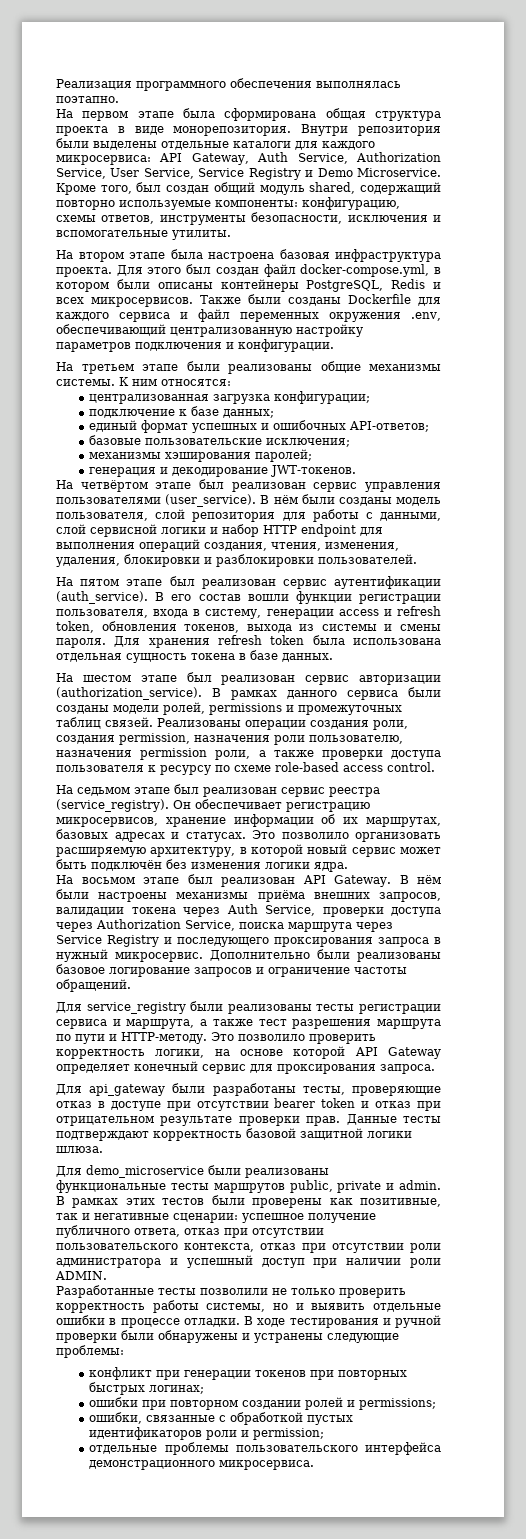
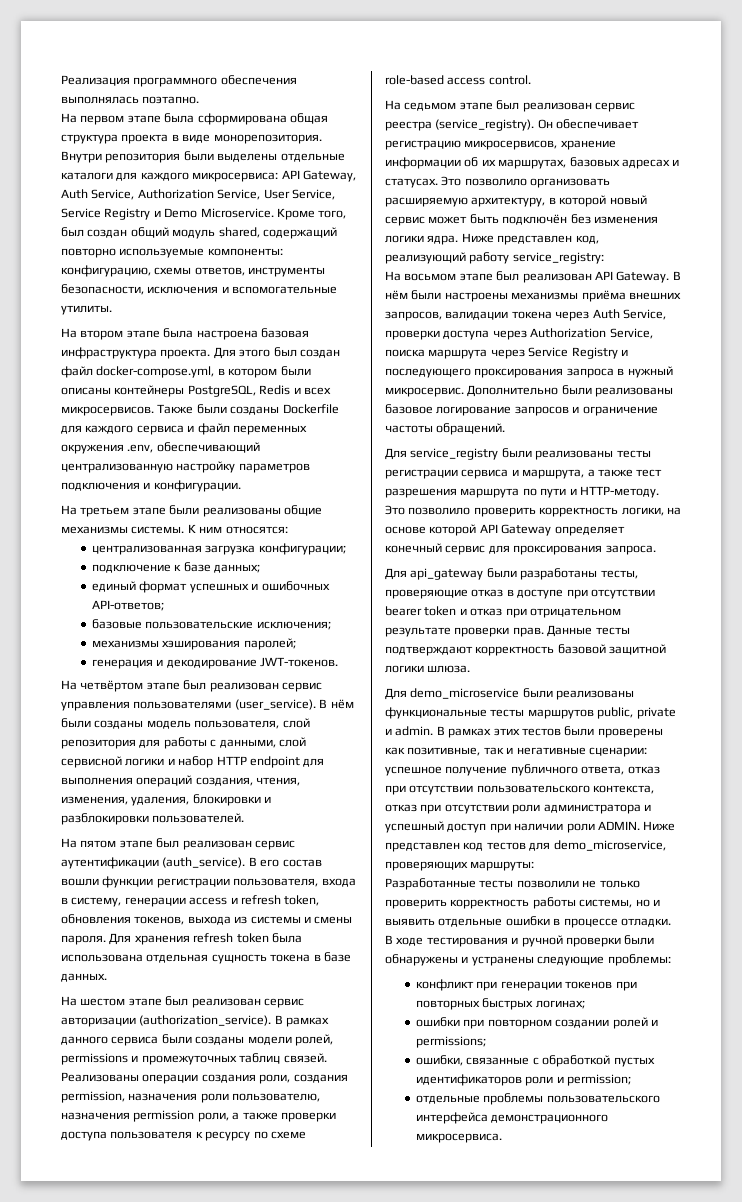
+ Ниже представлен код, реализующий работу service_registry:
+ Ниже представлен код тестов для demo_microservice, проверяющих маршруты:

